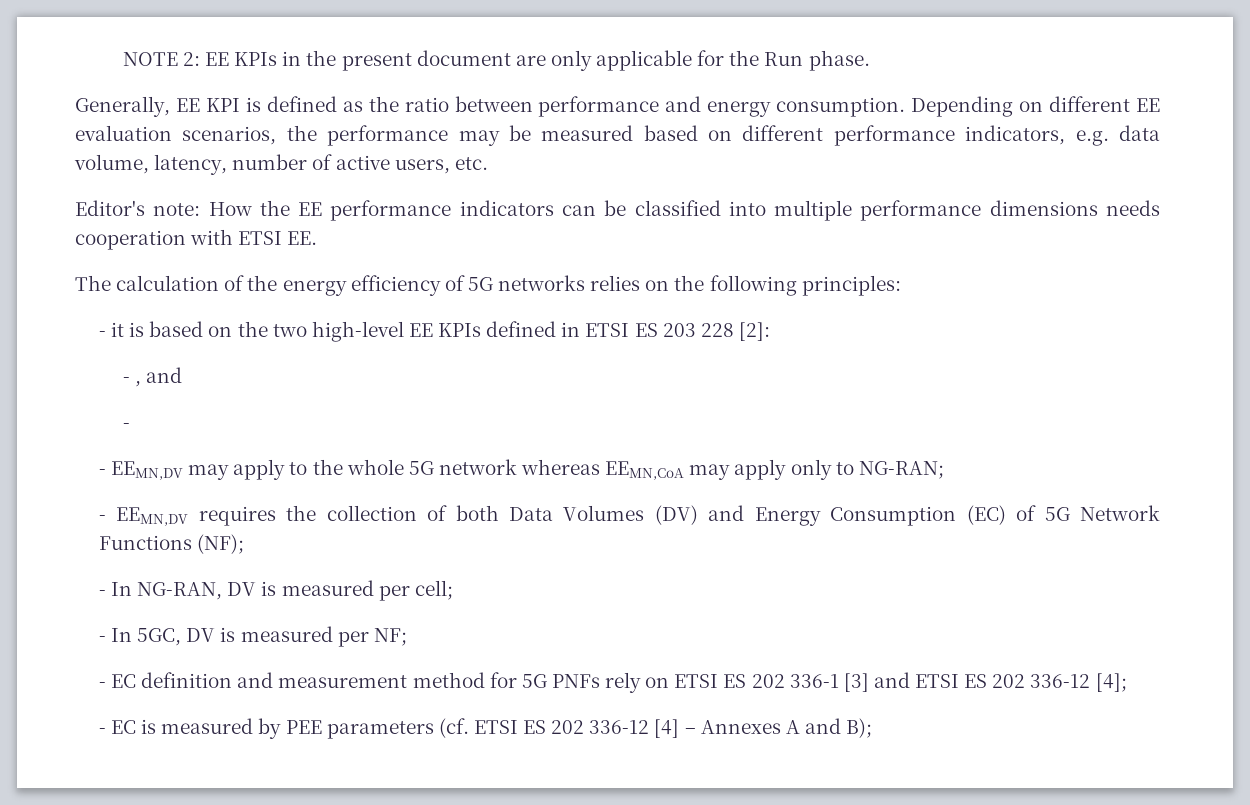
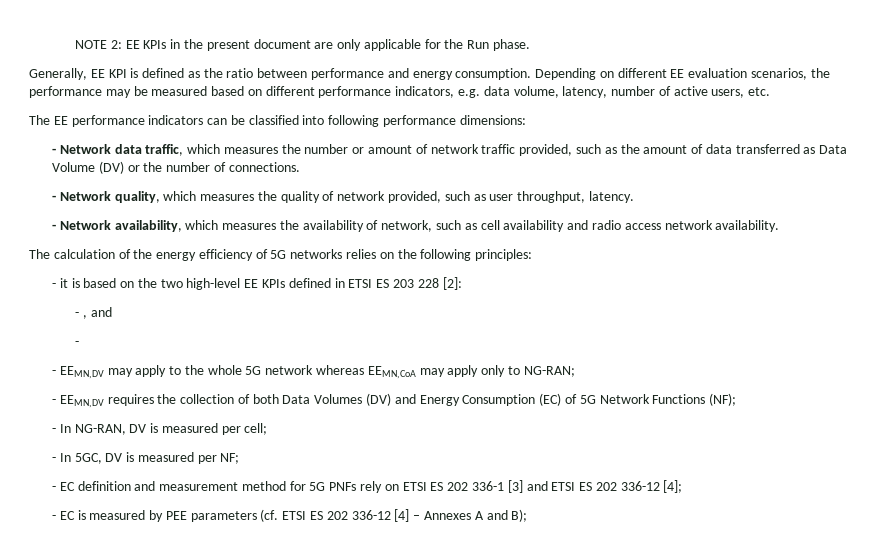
- Editor's note: How the EE performance indicators can be classified into multiple performance dimensions needs cooperation with ETSI EE.
+ The EE performance indicators can be classified into following performance dimensions:
+ - Network data traffic, which measures the number or amount of network traffic provided, such as the amount of data transferred as Data Volume (DV) or the number of connections.
+ - Network quality, which measures the quality of network provided, such as user throughput, latency.
+ - Network availability, which measures the availability of network, such as cell availability and radio access network availability.

